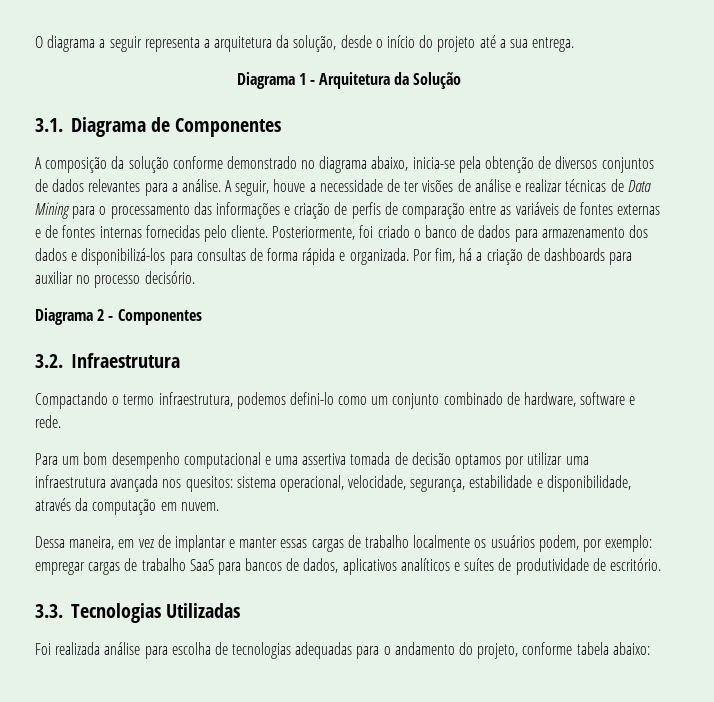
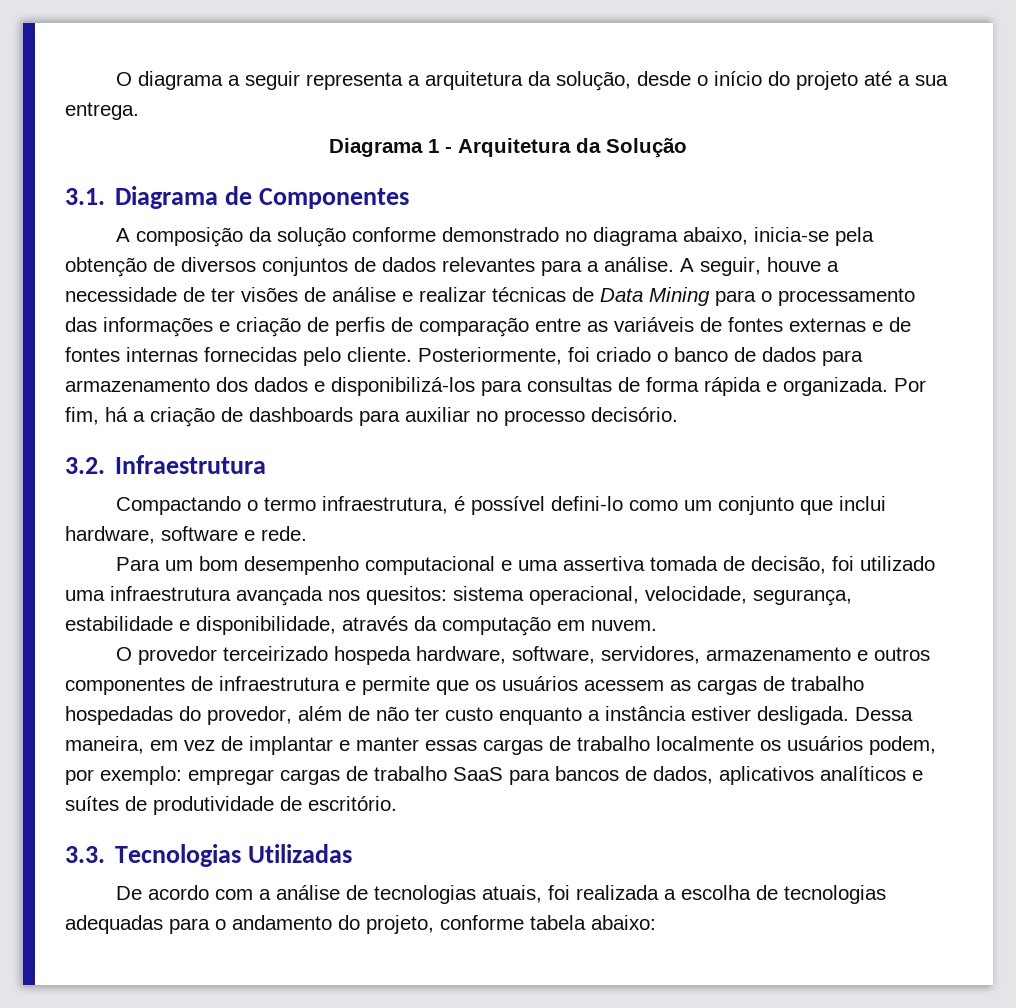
- Diagrama 2 - Componentes
- Compactando o termo infraestrutura, podemos defini-lo como um conjunto combinado de hardware, software e rede.
+ Compactando o termo infraestrutura, é possível defini-lo como um conjunto que inclui hardware, software e rede.
- Para um bom desempenho computacional e uma assertiva tomada de decisão optamos por utilizar uma infraestrutura avançada nos quesitos: sistema operacional, velocidade, segurança, estabilidade e disponibilidade, através da computação em nuvem.
+ Para um bom desempenho computacional e uma assertiva tomada de decisão, foi utilizado uma infraestrutura avançada nos quesitos: sistema operacional, velocidade, segurança, estabilidade e disponibilidade, através da computação em nuvem.
+ O provedor terceirizado hospeda hardware, software, servidores, armazenamento e outros componentes de infraestrutura e permite que os usuários acessem as cargas de trabalho hospedadas do provedor, além de não ter custo enquanto a instância estiver desligada.
- Foi realizada análise para escolha de tecnologias adequadas para o andamento do projeto, conforme tabela abaixo:
+ De acordo com a análise de tecnologias atuais, foi realizada a escolha de tecnologias adequadas para o andamento do projeto, conforme tabela abaixo:

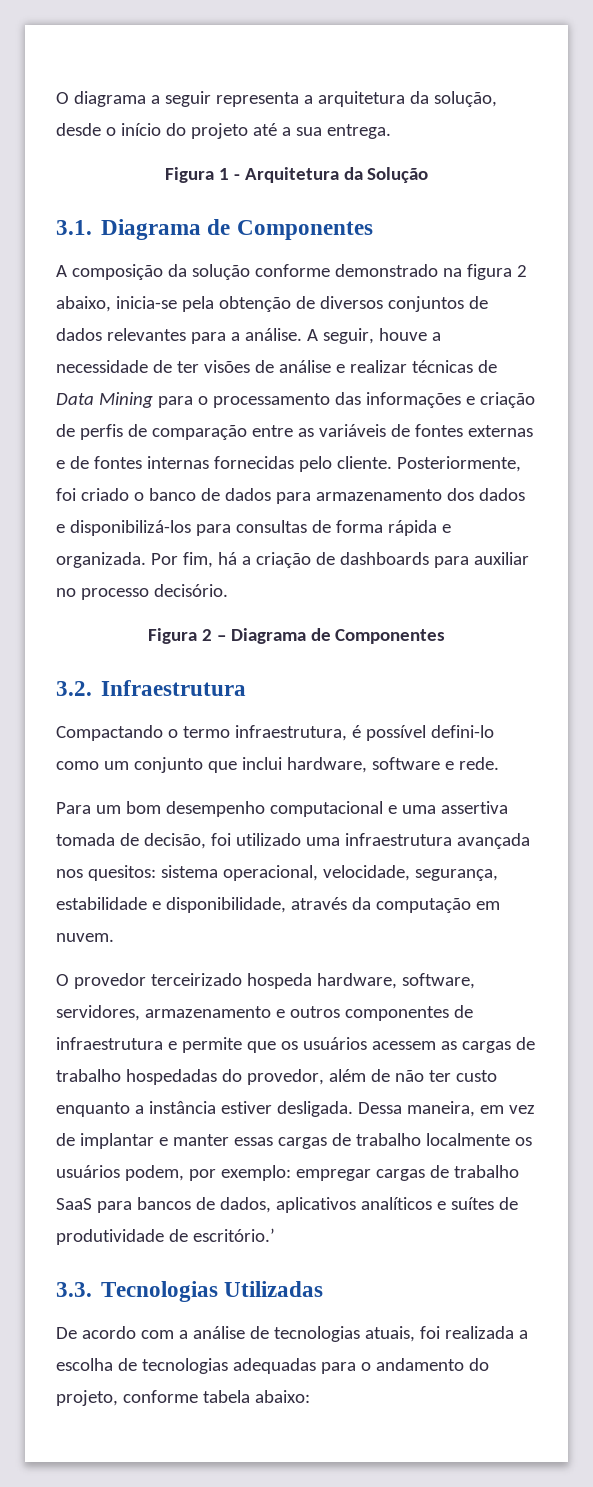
- Diagrama 1 - Arquitetura da Solução
+ Figura 1 - Arquitetura da Solução
- A composição da solução conforme demonstrado no diagrama abaixo, inicia-se pela obtenção de diversos conjuntos de dados relevantes para a análise.
+ A composição da solução conforme demonstrado na figura 2 abaixo, inicia-se pela obtenção de diversos conjuntos de dados relevantes para a análise.
+ Figura 2 – Diagrama de Componentes
- Dessa maneira, em vez de implantar e manter essas cargas de trabalho localmente os usuários podem, por exemplo: empregar cargas de trabalho SaaS para bancos de dados, aplicativos analíticos e suítes de produtividade de escritório.
+ Dessa maneira, em vez de implantar e manter essas cargas de trabalho localmente os usuários podem, por exemplo: empregar cargas de trabalho SaaS para bancos de dados, aplicativos analíticos e suítes de produtividade de escritório.’

